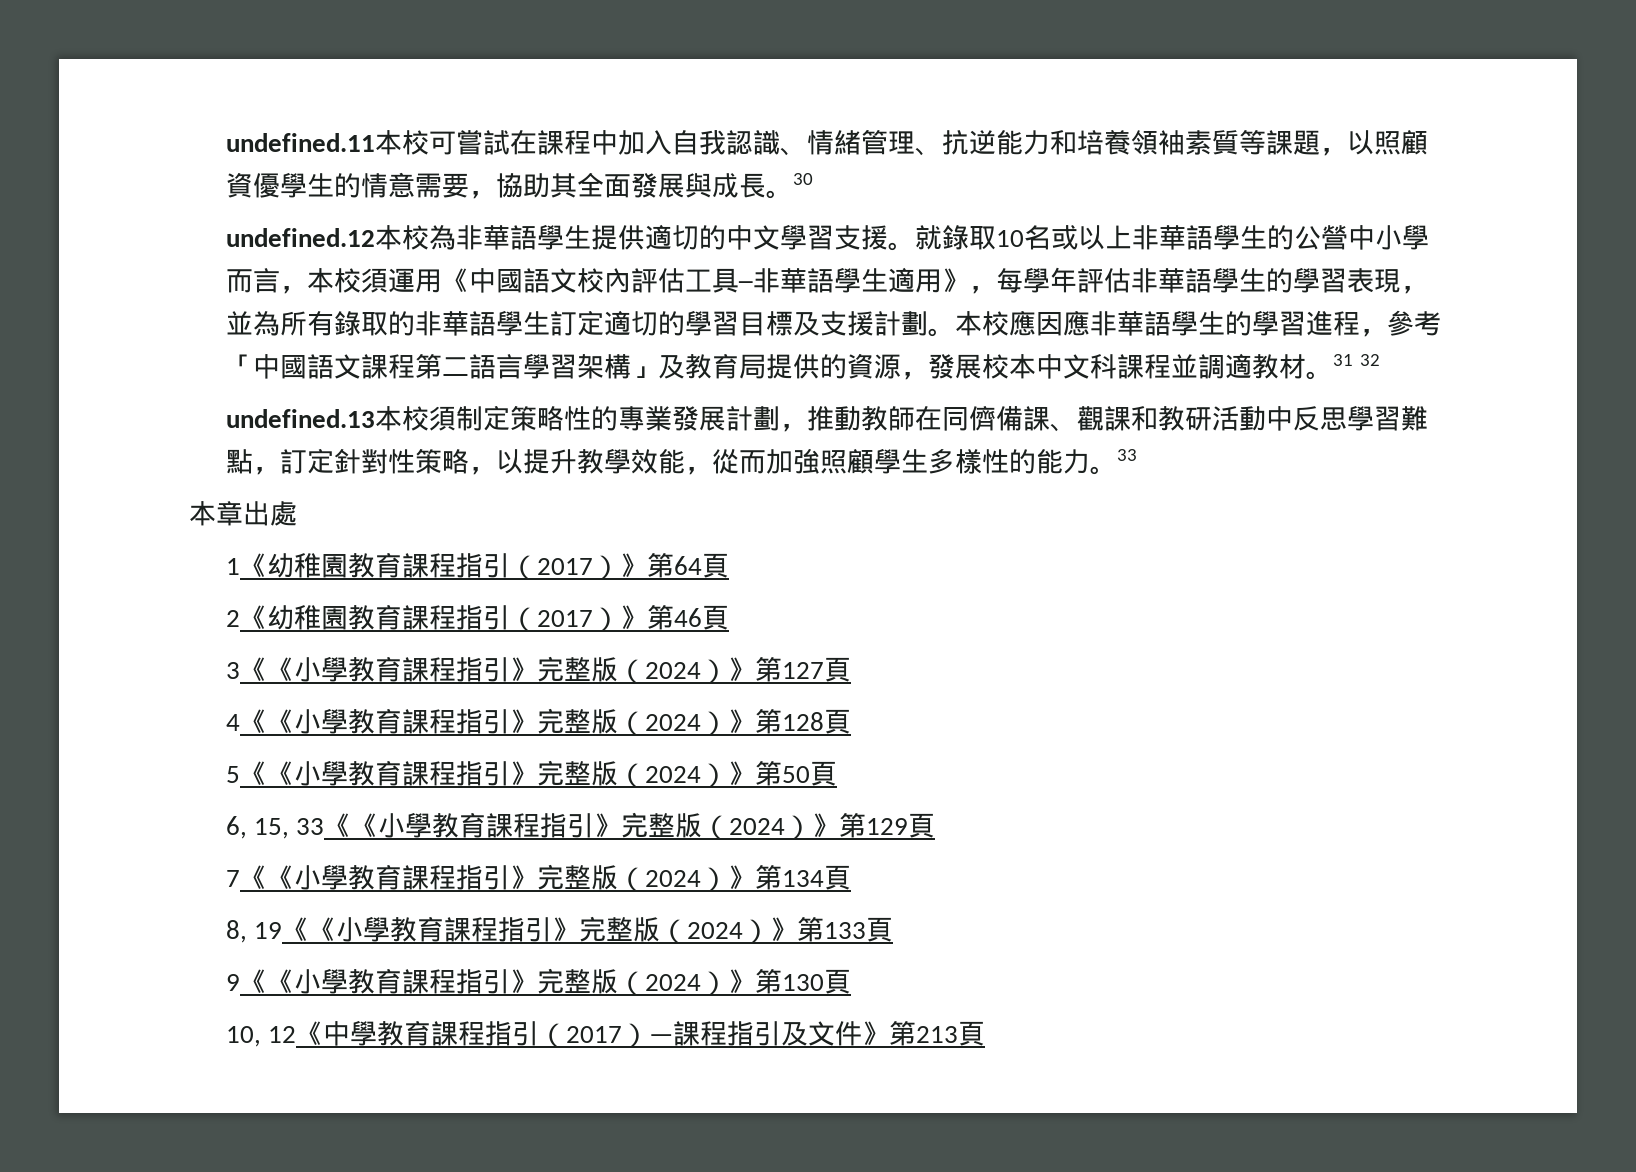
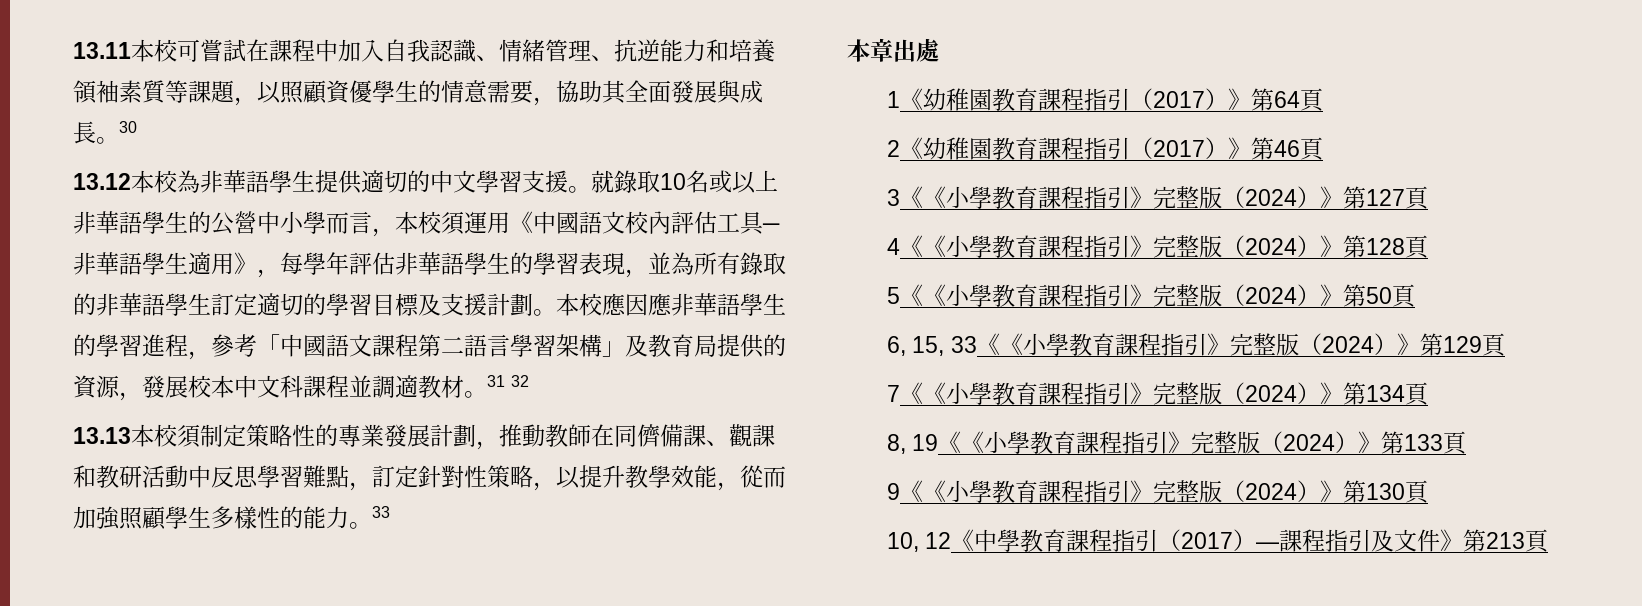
- undefined.11本校可嘗試在課程中加入自我認識、情緒管理、抗逆能力和培養領袖素質等課題，以照顧資優學生的情意需要，協助其全面發展與成長。
+ 13.11本校可嘗試在課程中加入自我認識、情緒管理、抗逆能力和培養領袖素質等課題，以照顧資優學生的情意需要，協助其全面發展與成長。
- undefined.12本校為非華語學生提供適切的中文學習支援。
+ 13.12本校為非華語學生提供適切的中文學習支援。
- undefined.13本校須制定策略性的專業發展計劃，推動教師在同儕備課、觀課和教研活動中反思學習難點，訂定針對性策略，以提升教學效能，從而加強照顧學生多樣性的能力。
+ 13.13本校須制定策略性的專業發展計劃，推動教師在同儕備課、觀課和教研活動中反思學習難點，訂定針對性策略，以提升教學效能，從而加強照顧學生多樣性的能力。

